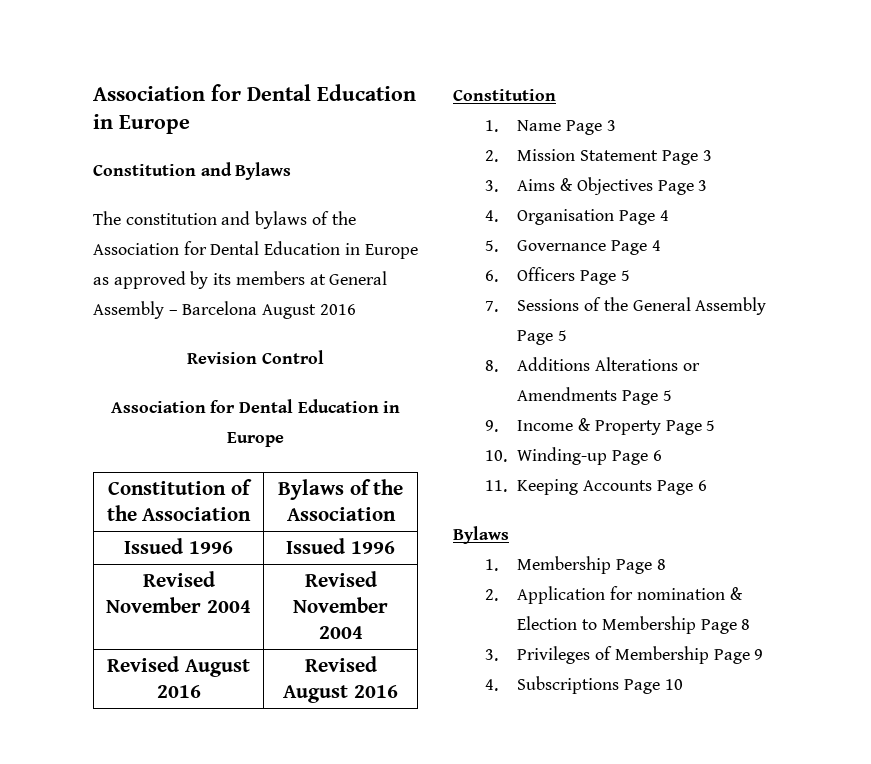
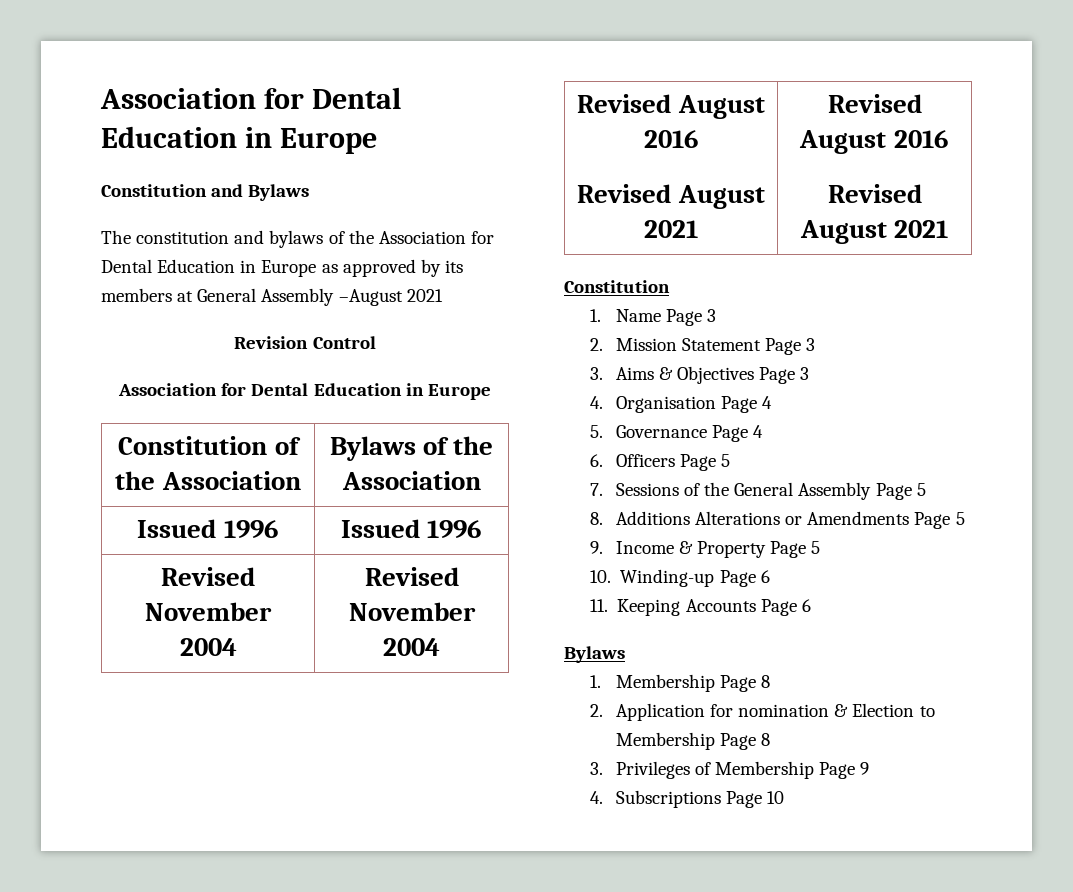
- The constitution and bylaws of the Association for Dental Education in Europe as approved by its members at General Assembly – Barcelona August 2016
+ The constitution and bylaws of the Association for Dental Education in Europe as approved by its members at General Assembly –August 2021
  Revised November 2004 | Revised November 2004
- Revised August 2016 | Revised August 2016
+ Revised August 2016
+ Revised August 2021 | Revised August 2016
+ Revised August 2021

